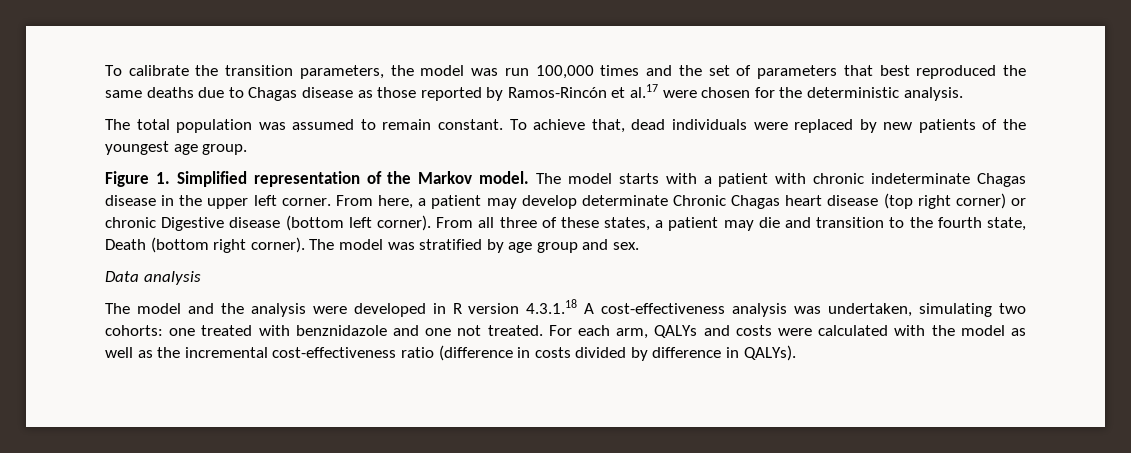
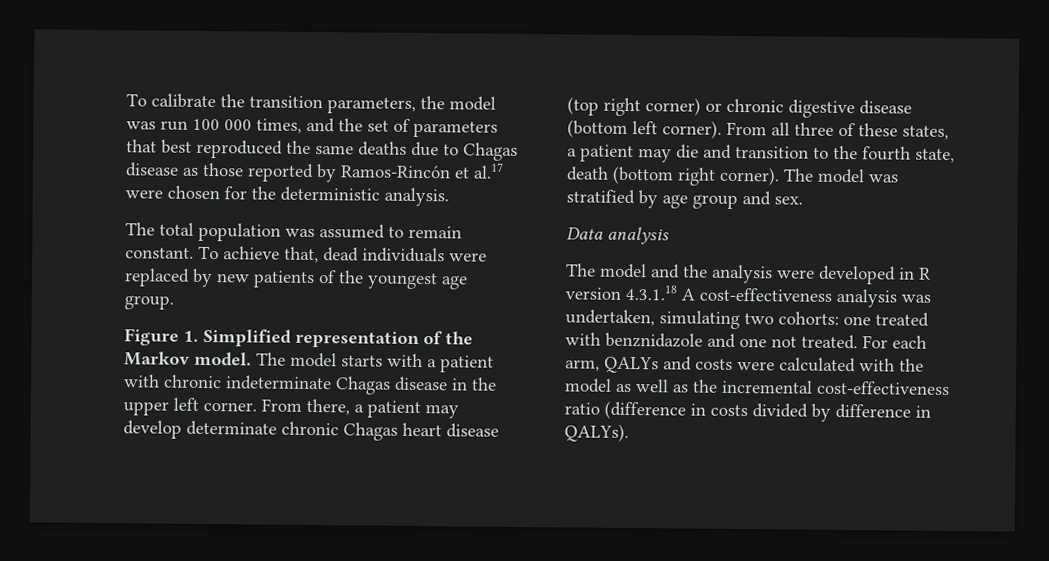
- To calibrate the transition parameters, the model was run 100,000 times and the set of parameters that best reproduced the same deaths due to Chagas disease as those reported by Ramos-Rincón et al.17 were chosen for the deterministic analysis.
+ To calibrate the transition parameters, the model was run 100 000 times, and the set of parameters that best reproduced the same deaths due to Chagas disease as those reported by Ramos-Rincón et al.17 were chosen for the deterministic analysis.
- From here, a patient may develop determinate Chronic Chagas heart disease (top right corner) or chronic Digestive disease (bottom left corner).
+ From there, a patient may develop determinate chronic Chagas heart disease (top right corner) or chronic digestive disease (bottom left corner).
- From all three of these states, a patient may die and transition to the fourth state, Death (bottom right corner).
+ From all three of these states, a patient may die and transition to the fourth state, death (bottom right corner).

